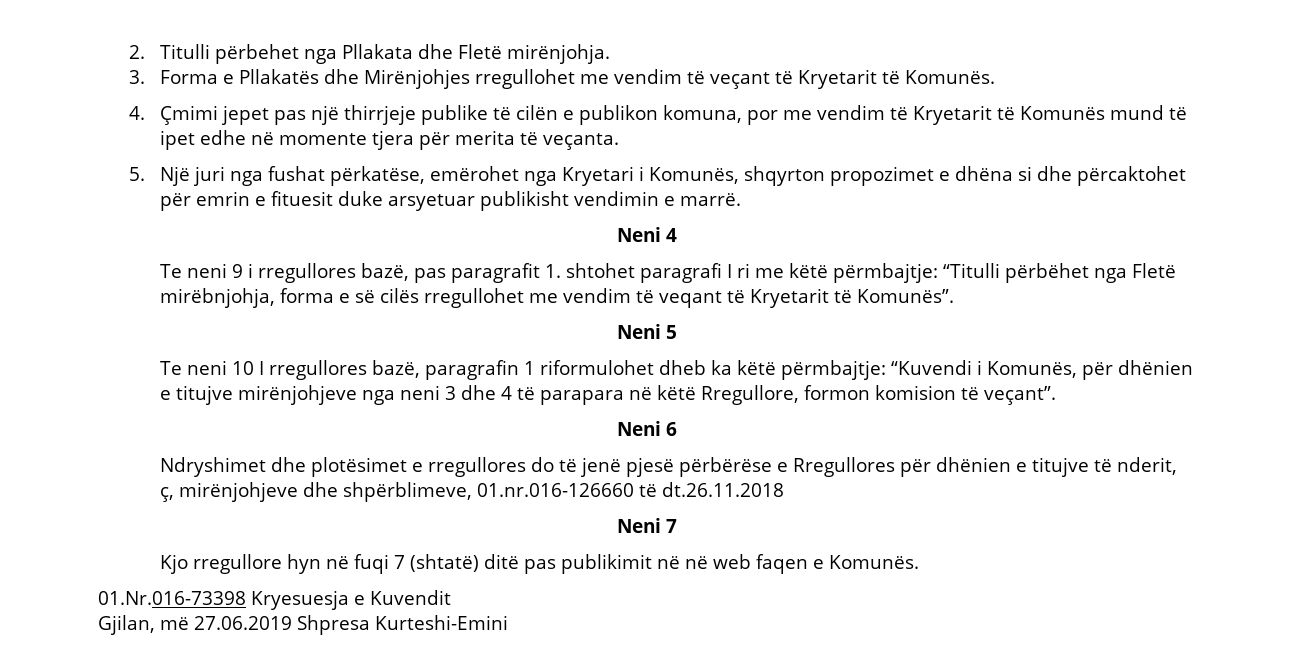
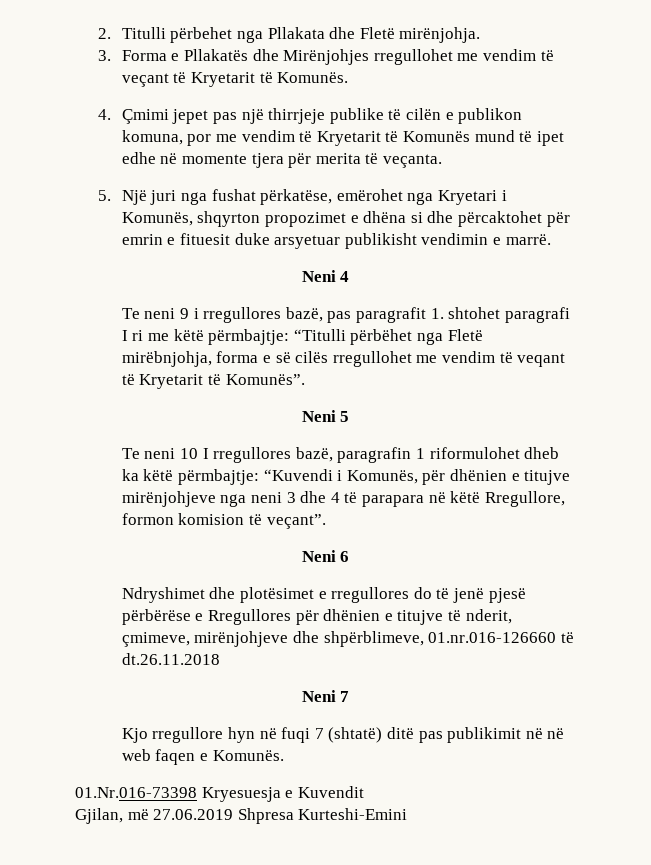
- Ndryshimet dhe plotësimet e rregullores do të jenë pjesë përbërëse e Rregullores për dhënien e titujve të nderit, ç, mirënjohjeve dhe shpërblimeve, 01.nr.016-126660 të dt.26.11.2018
+ Ndryshimet dhe plotësimet e rregullores do të jenë pjesë përbërëse e Rregullores për dhënien e titujve të nderit, çmimeve, mirënjohjeve dhe shpërblimeve, 01.nr.016-126660 të dt.26.11.2018

